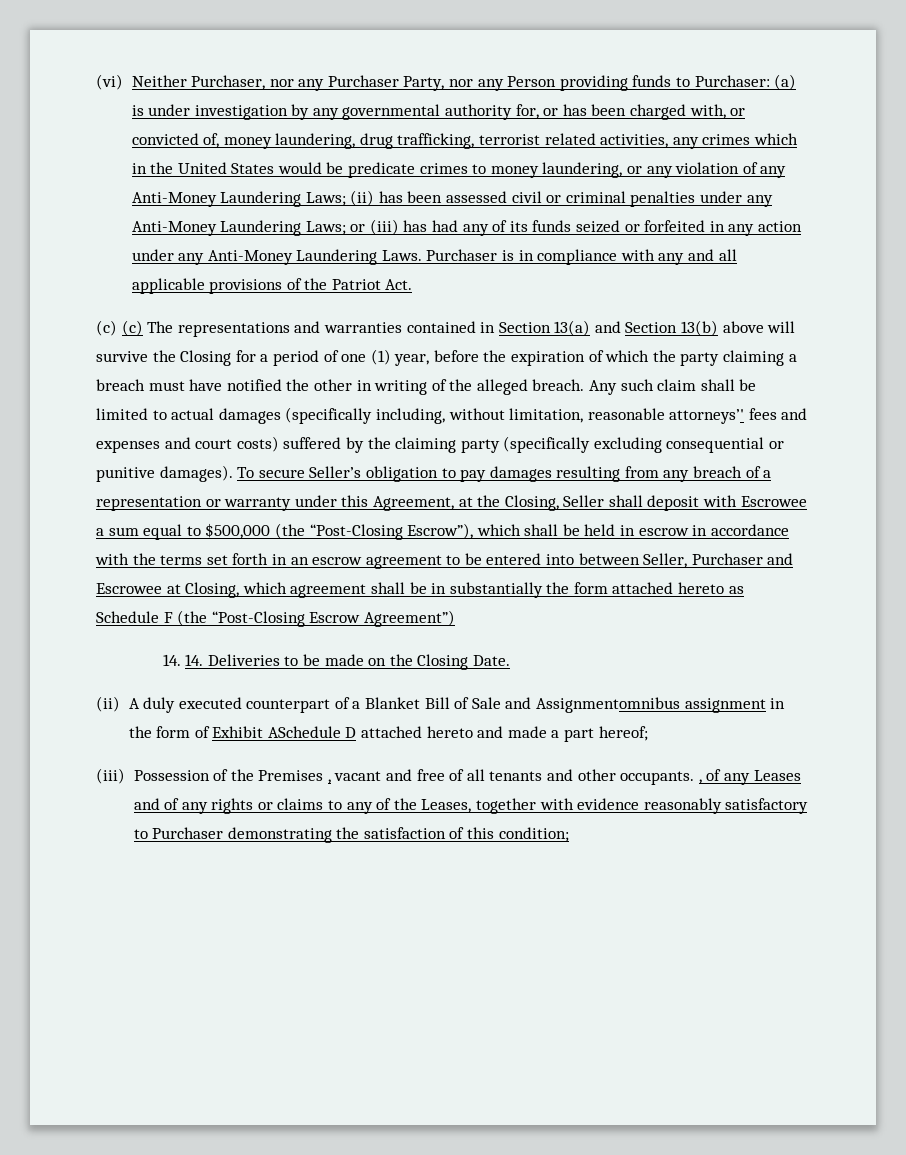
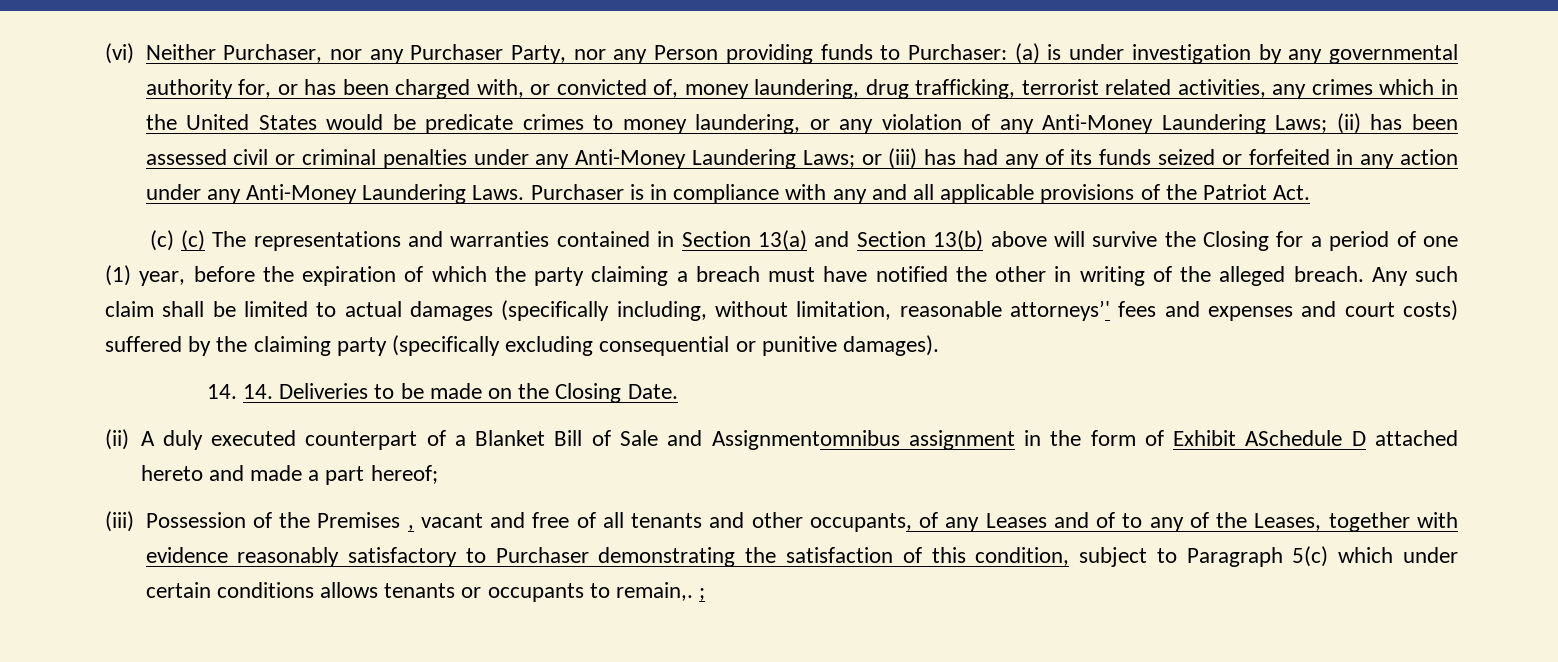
- To secure Seller’s obligation to pay damages resulting from any breach of a representation or warranty under this Agreement, at the Closing, Seller shall deposit with Escrowee a sum equal to $500,000 (the “Post-Closing Escrow”), which shall be held in escrow in accordance with the terms set forth in an escrow agreement to be entered into between Seller, Purchaser and Escrowee at Closing, which agreement shall be in substantially the form attached hereto as Schedule F (the “Post-Closing Escrow Agreement”)
- (iii) Possession of the Premises , vacant and free of all tenants and other occupants. , of any Leases and of any rights or claims to any of the Leases, together with evidence reasonably satisfactory to Purchaser demonstrating the satisfaction of this condition;
+ (iii) Possession of the Premises , vacant and free of all tenants and other occupants, of any Leases and of to any of the Leases, together with evidence reasonably satisfactory to Purchaser demonstrating the satisfaction of this condition, subject to Paragraph 5(c) which under certain conditions allows tenants or occupants to remain,. ;

